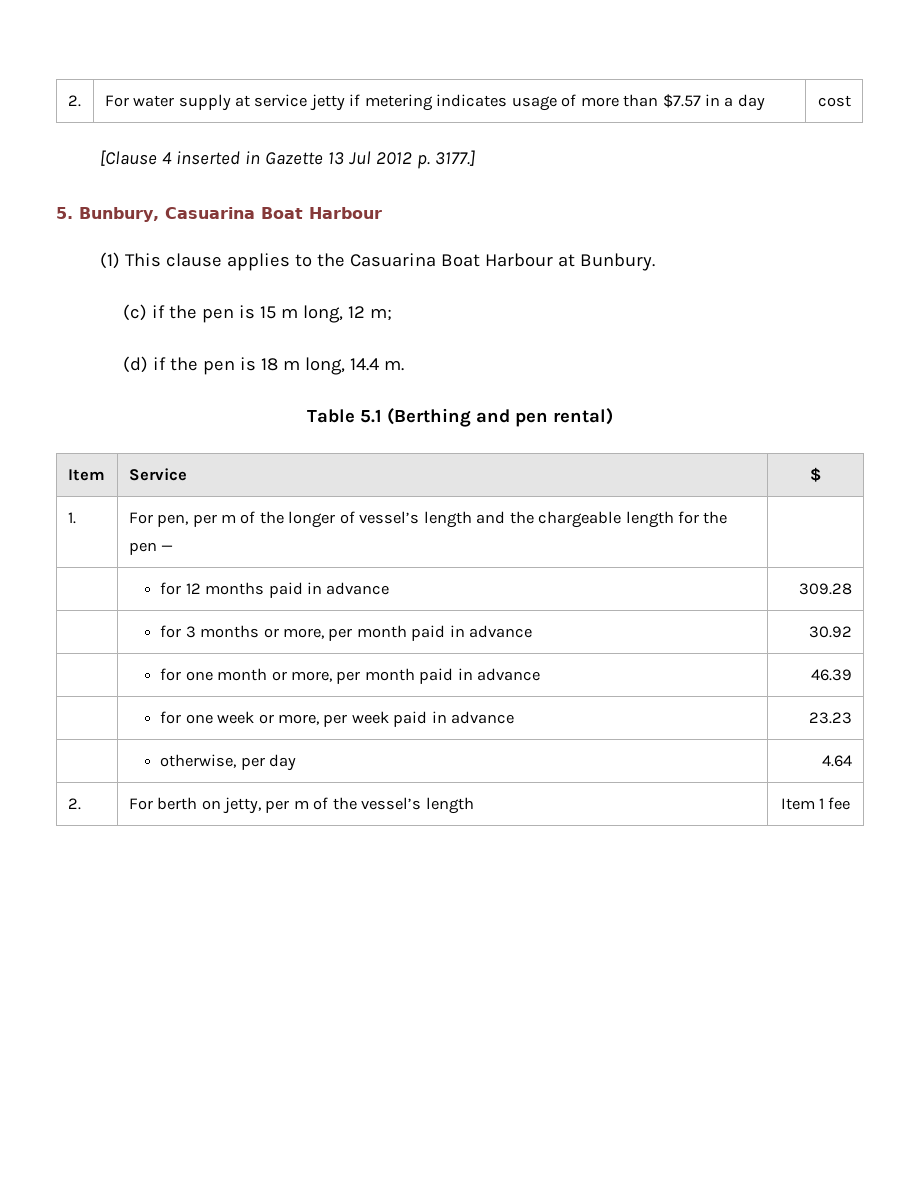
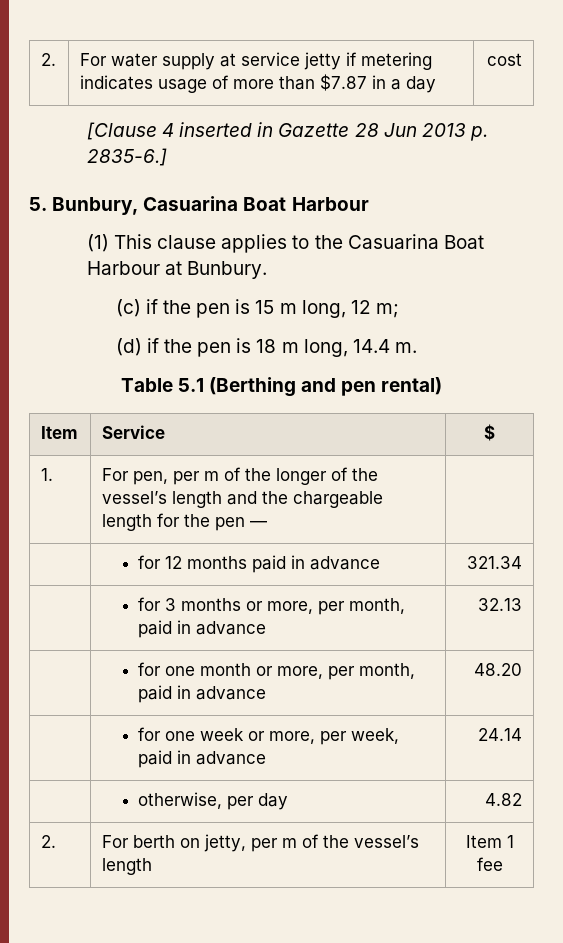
- 2. | For water supply at service jetty if metering indicates usage of more than $7.57 in a day | cost
+ 2. | For water supply at service jetty if metering indicates usage of more than $7.87 in a day | cost
- [Clause 4 inserted in Gazette 13 Jul 2012 p. 3177.]
+ [Clause 4 inserted in Gazette 28 Jun 2013 p. 2835-6.]
- 1. | For pen, per m of the longer of vessel’s length and the chargeable length for the pen — |
+ 1. | For pen, per m of the longer of the vessel’s length and the chargeable length for the pen — |
- | for 12 months paid in advance | 309.28
+ | for 12 months paid in advance | 321.34
- | for 3 months or more, per month paid in advance | 30.92
+ | for 3 months or more, per month, paid in advance | 32.13
- | for one month or more, per month paid in advance | 46.39
+ | for one month or more, per month, paid in advance | 48.20
- | for one week or more, per week paid in advance | 23.23
+ | for one week or more, per week, paid in advance | 24.14
- | otherwise, per day | 4.64
+ | otherwise, per day | 4.82

